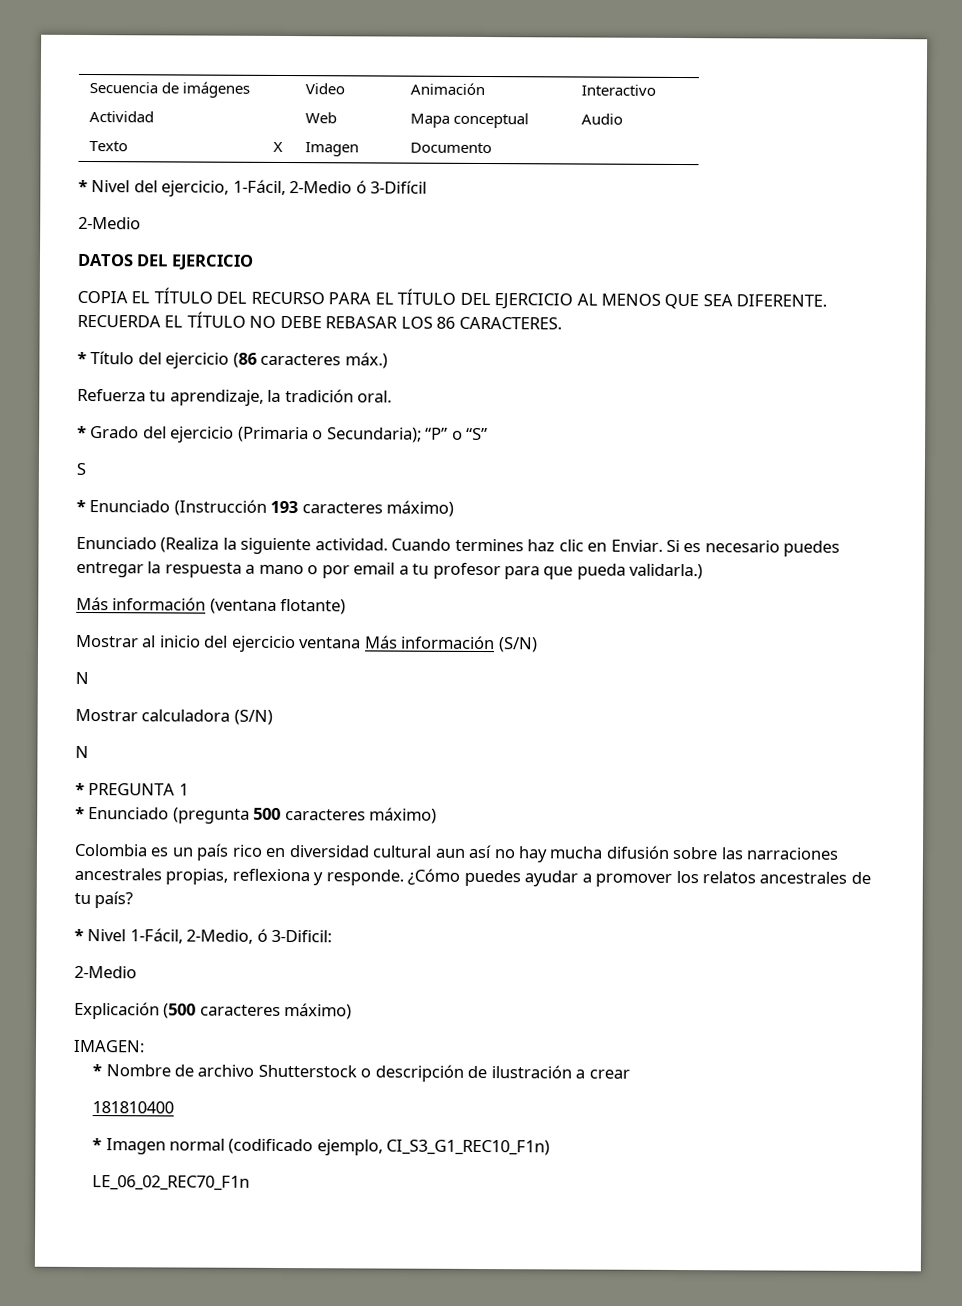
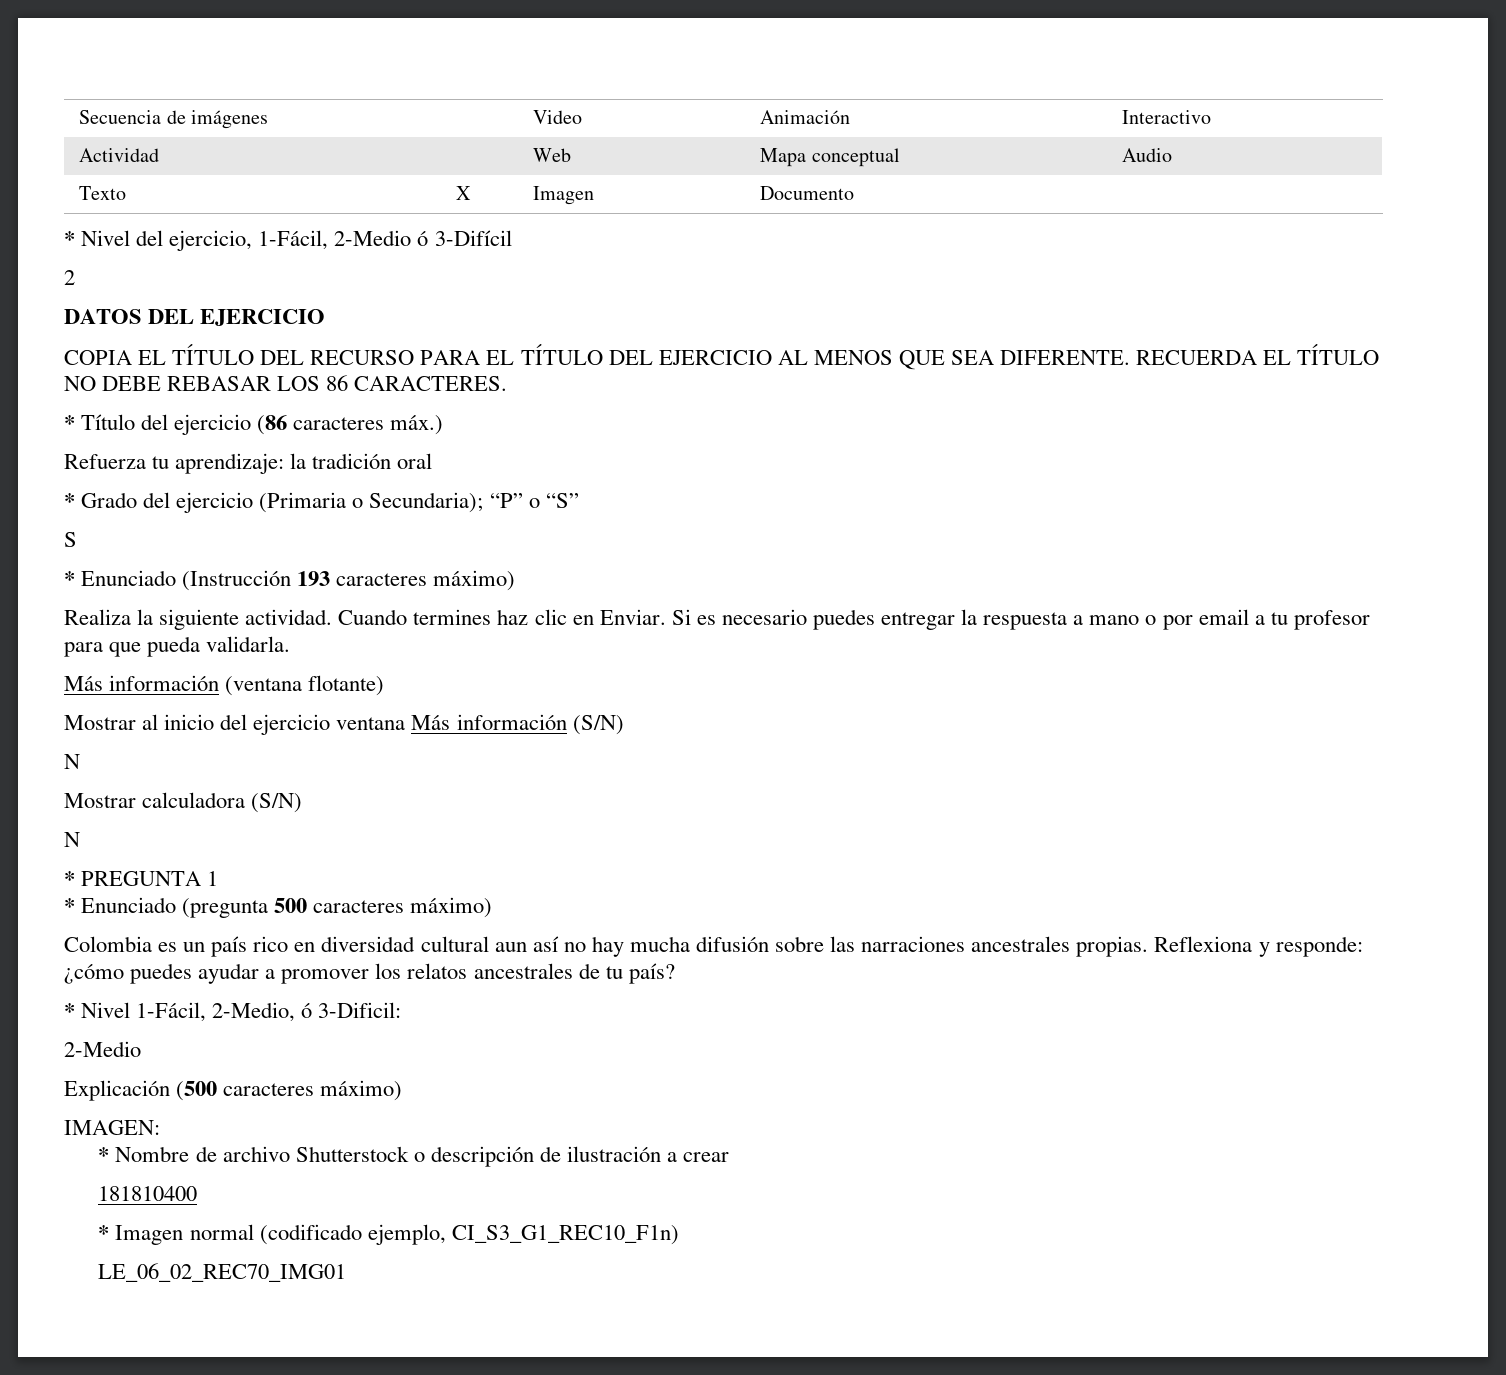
  * Nivel del ejercicio, 1-Fácil, 2-Medio ó 3-Difícil
- 2-Medio
+ 2
- Refuerza tu aprendizaje, la tradición oral.
+ Refuerza tu aprendizaje: la tradición oral
- Enunciado (Realiza la siguiente actividad.
+ Realiza la siguiente actividad.
- Si es necesario puedes entregar la respuesta a mano o por email a tu profesor para que pueda validarla.)
+ Si es necesario puedes entregar la respuesta a mano o por email a tu profesor para que pueda validarla.
- Colombia es un país rico en diversidad cultural aun así no hay mucha difusión sobre las narraciones ancestrales propias, reflexiona y responde. ¿Cómo puedes ayudar a promover los relatos ancestrales de tu país?
+ Colombia es un país rico en diversidad cultural aun así no hay mucha difusión sobre las narraciones ancestrales propias. Reflexiona y responde: ¿cómo puedes ayudar a promover los relatos ancestrales de tu país?
- LE_06_02_REC70_F1n
+ LE_06_02_REC70_IMG01

